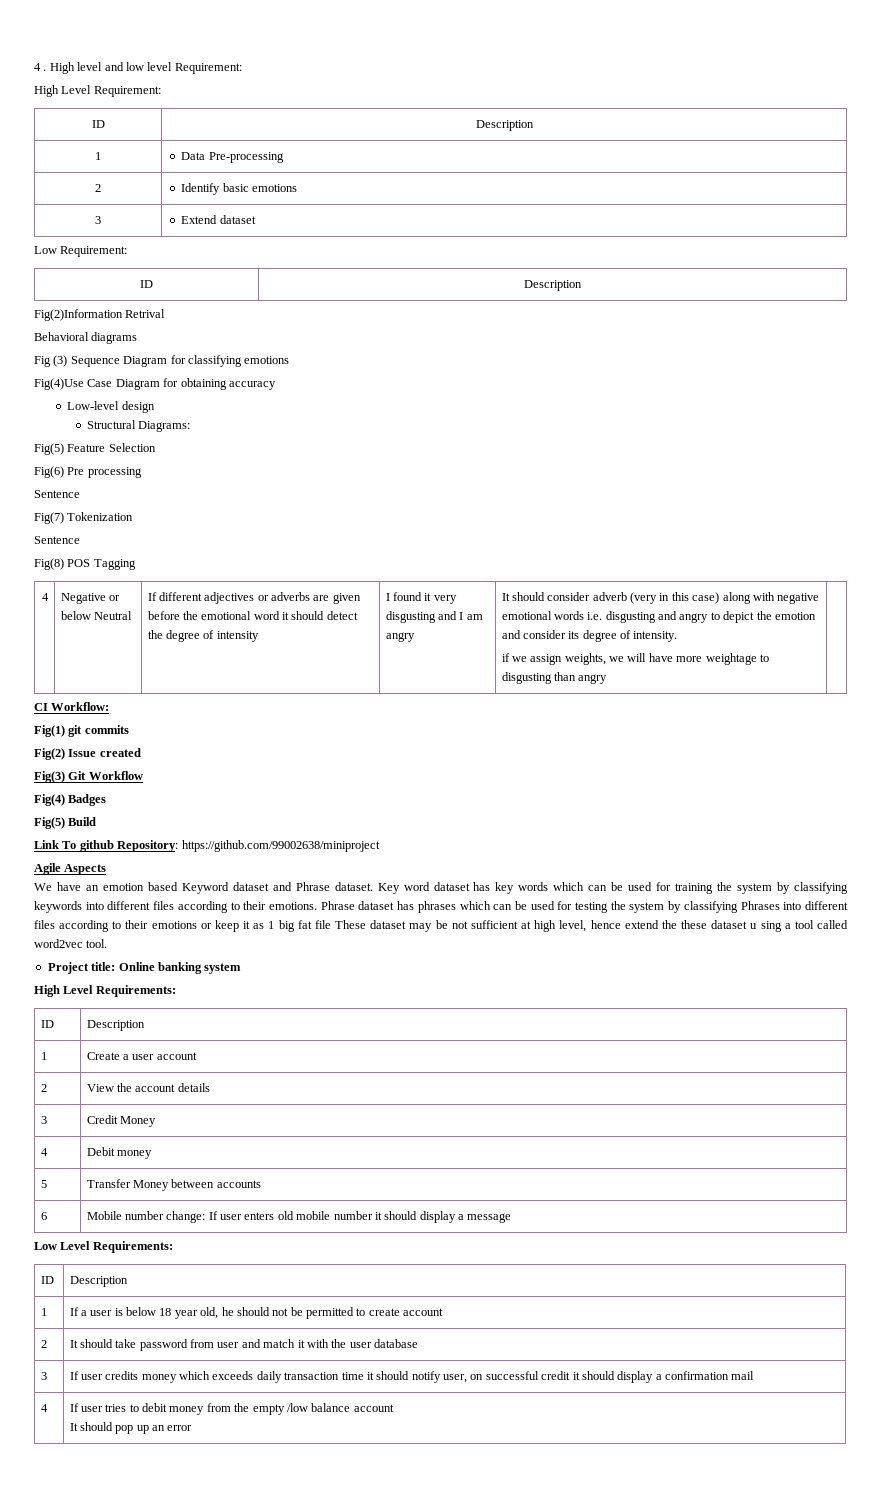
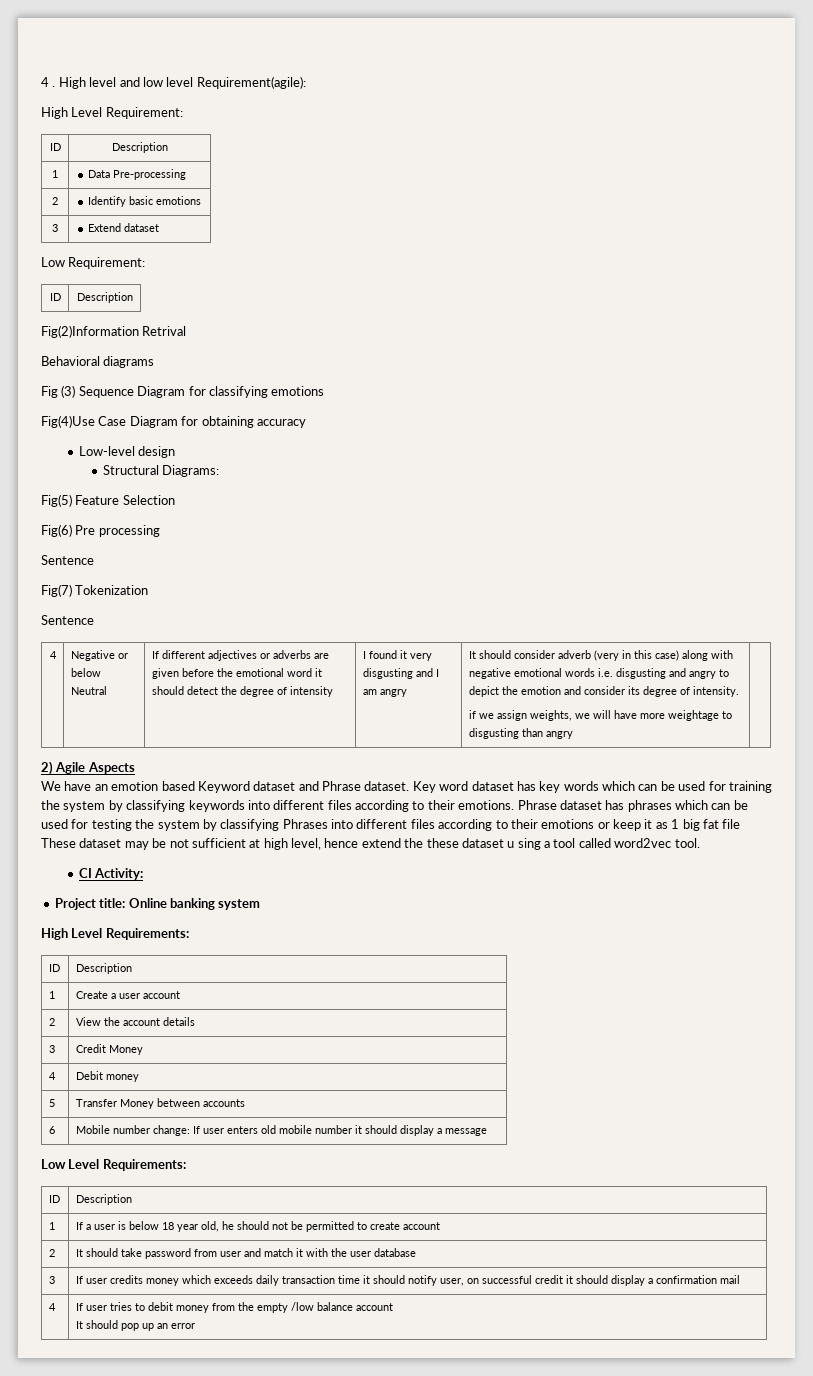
- High level and low level Requirement:
+ High level and low level Requirement(agile):
- Fig(8) POS Tagging
- CI Workflow:
- Fig(1) git commits
- Fig(2) Issue created
- Fig(3) Git Workflow
- Fig(4) Badges
- Fig(5) Build
- Link To github Repository: https://github.com/99002638/miniproject
- Agile Aspects
+ 2) Agile Aspects
+ CI Activity:

